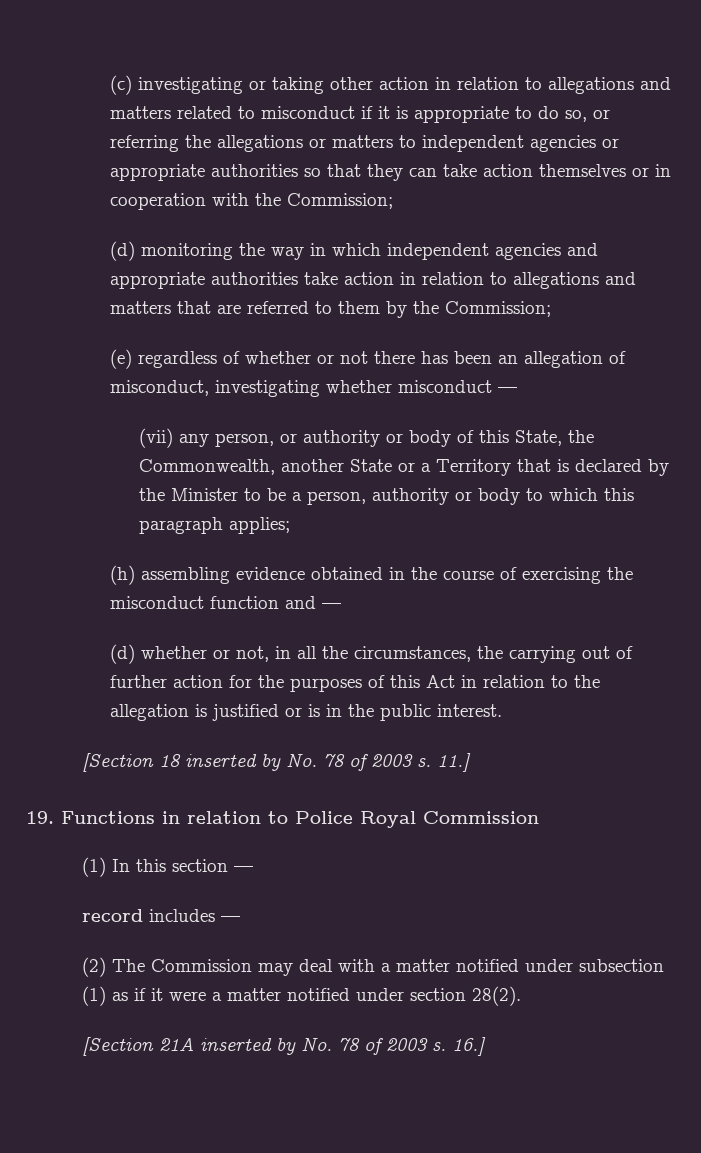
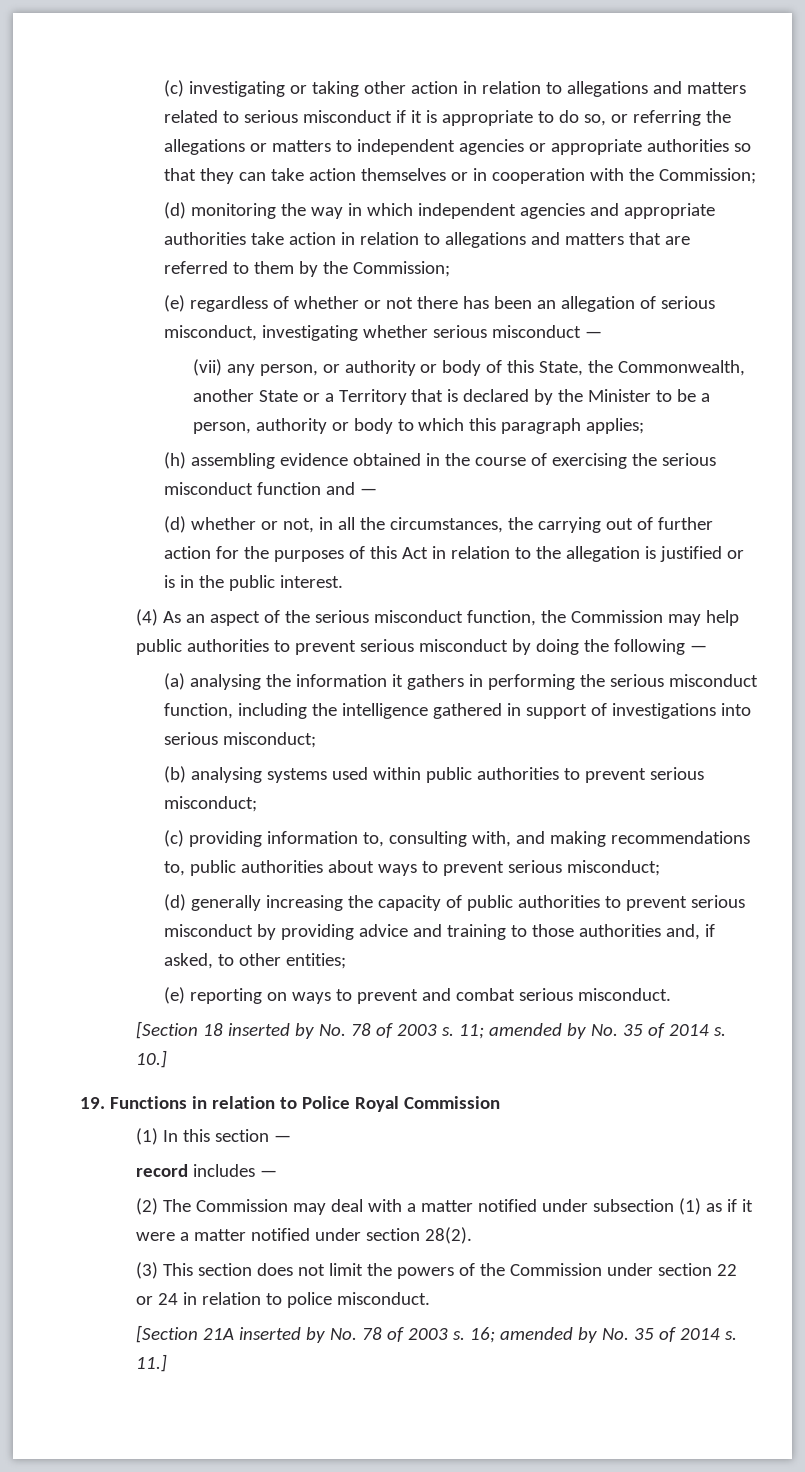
- (c) investigating or taking other action in relation to allegations and matters related to misconduct if it is appropriate to do so, or referring the allegations or matters to independent agencies or appropriate authorities so that they can take action themselves or in cooperation with the Commission;
+ (c) investigating or taking other action in relation to allegations and matters related to serious misconduct if it is appropriate to do so, or referring the allegations or matters to independent agencies or appropriate authorities so that they can take action themselves or in cooperation with the Commission;
- (e) regardless of whether or not there has been an allegation of misconduct, investigating whether misconduct —
+ (e) regardless of whether or not there has been an allegation of serious misconduct, investigating whether serious misconduct —
- (h) assembling evidence obtained in the course of exercising the misconduct function and —
+ (h) assembling evidence obtained in the course of exercising the serious misconduct function and —
+ (4) As an aspect of the serious misconduct function, the Commission may help public authorities to prevent serious misconduct by doing the following —
+ (a) analysing the information it gathers in performing the serious misconduct function, including the intelligence gathered in support of investigations into serious misconduct;
+ (b) analysing systems used within public authorities to prevent serious misconduct;
+ (c) providing information to, consulting with, and making recommendations to, public authorities about ways to prevent serious misconduct;
+ (d) generally increasing the capacity of public authorities to prevent serious misconduct by providing advice and training to those authorities and, if asked, to other entities;
+ (e) reporting on ways to prevent and combat serious misconduct.
- 11.]
+ 11; amended by No. 35 of 2014 s. 10.]
+ (3) This section does not limit the powers of the Commission under section 22 or 24 in relation to police misconduct.
- 16.]
+ 16; amended by No. 35 of 2014 s. 11.]

